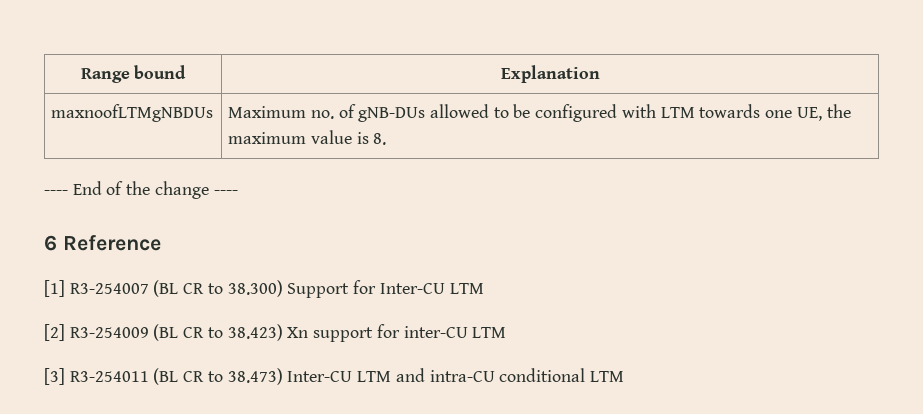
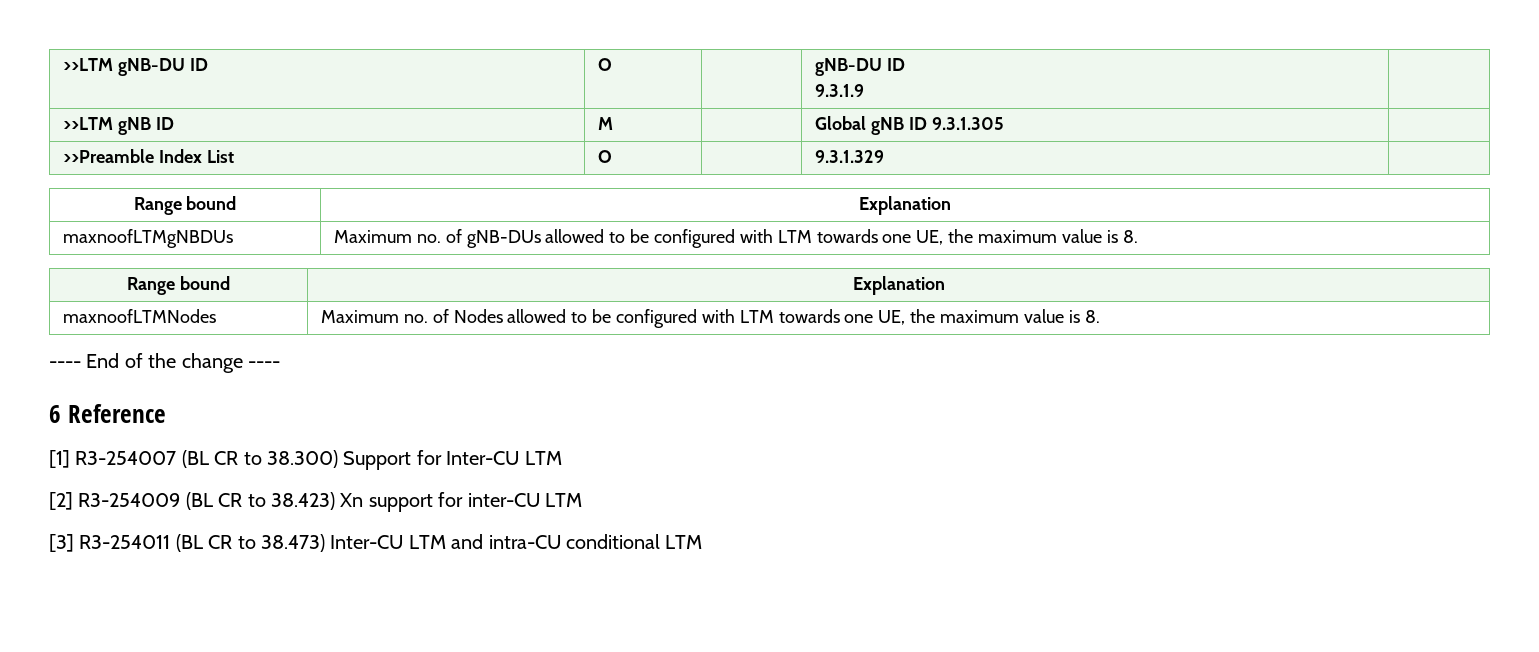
+ >>LTM gNB-DU ID | O | | gNB-DU ID
+ 9.3.1.9 |
+ >>LTM gNB ID | M | | Global gNB ID 9.3.1.305 |
+ >>Preamble Index List | O | | 9.3.1.329 |
  maxnoofLTMgNBDUs | Maximum no. of gNB-DUs allowed to be configured with LTM towards one UE, the maximum value is 8.
+ Range bound | Explanation
+ maxnoofLTMNodes | Maximum no. of Nodes allowed to be configured with LTM towards one UE, the maximum value is 8.

